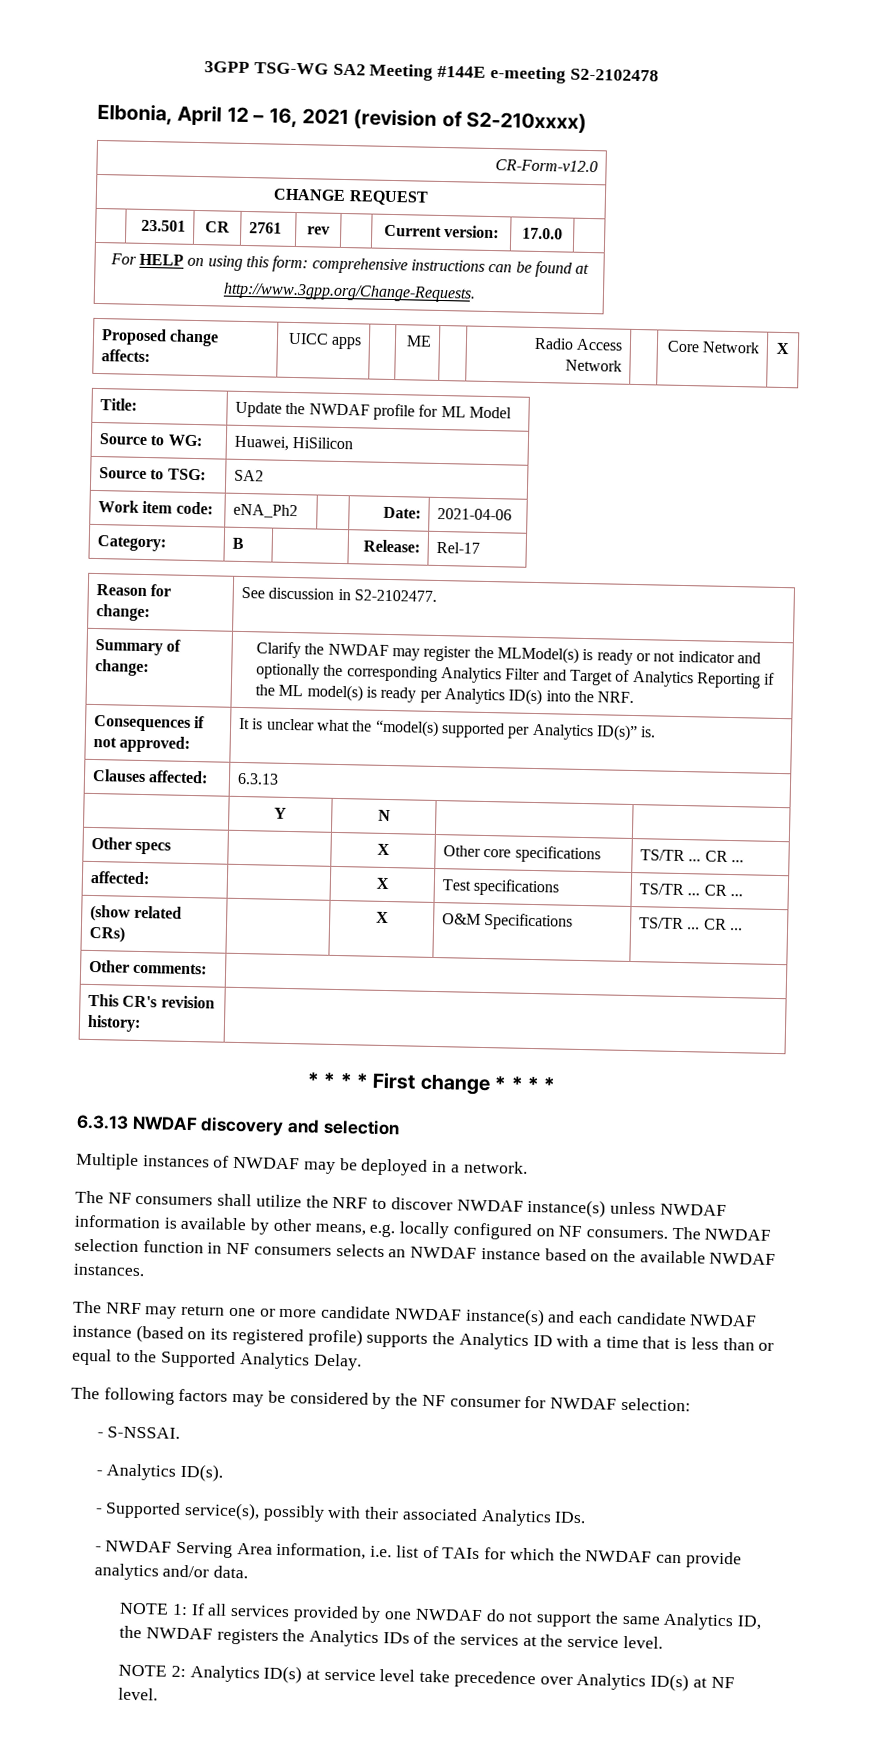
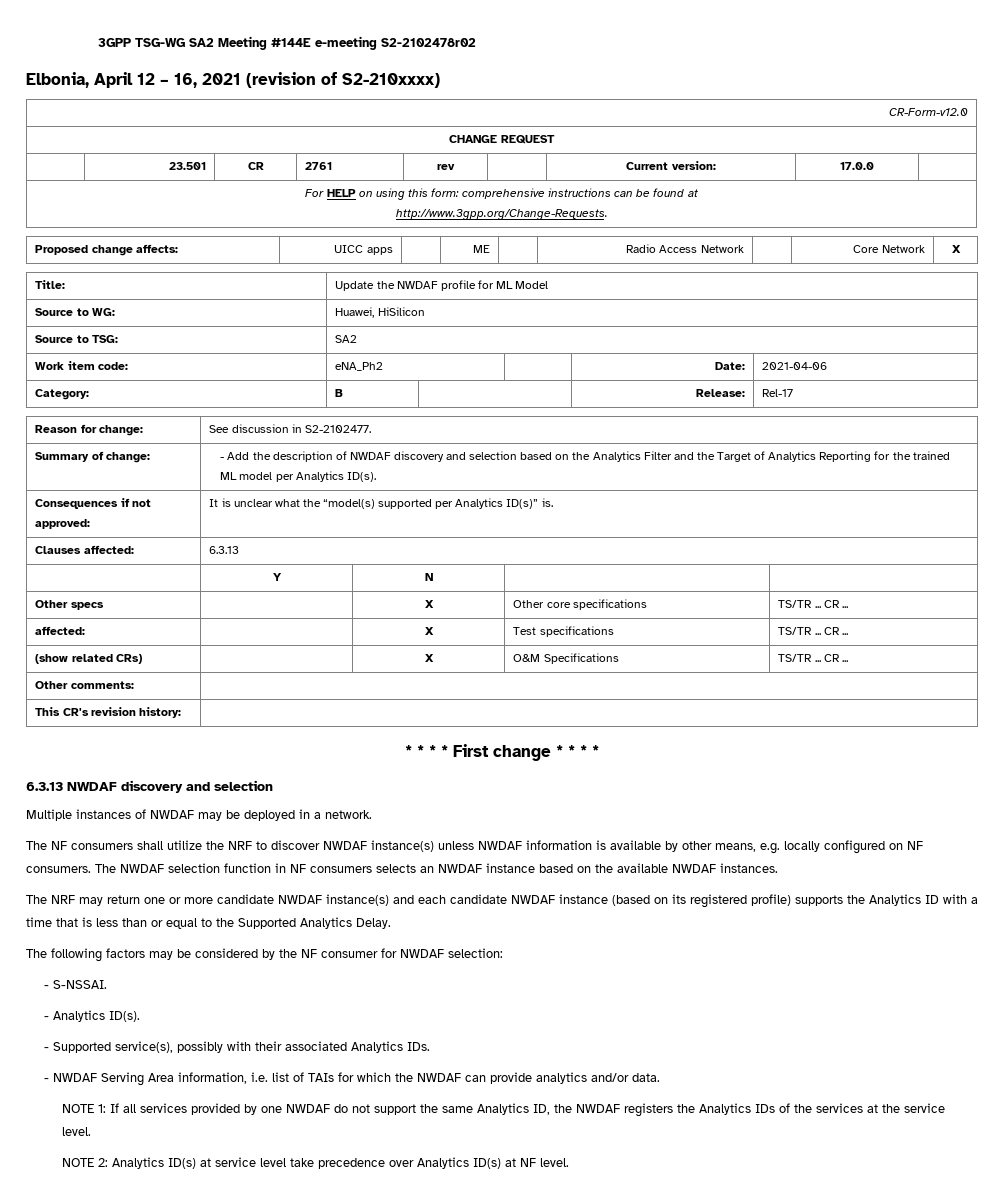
- 3GPP TSG-WG SA2 Meeting #144E e-meeting S2-2102478
+ 3GPP TSG-WG SA2 Meeting #144E e-meeting S2-2102478r02
- Summary of change: | Clarify the NWDAF may register the MLModel(s) is ready or not indicator and optionally the corresponding Analytics Filter and Target of Analytics Reporting if the ML model(s) is ready per Analytics ID(s) into the NRF.
+ Summary of change: | - Add the description of NWDAF discovery and selection based on the Analytics Filter and the Target of Analytics Reporting for the trained ML model per Analytics ID(s).

